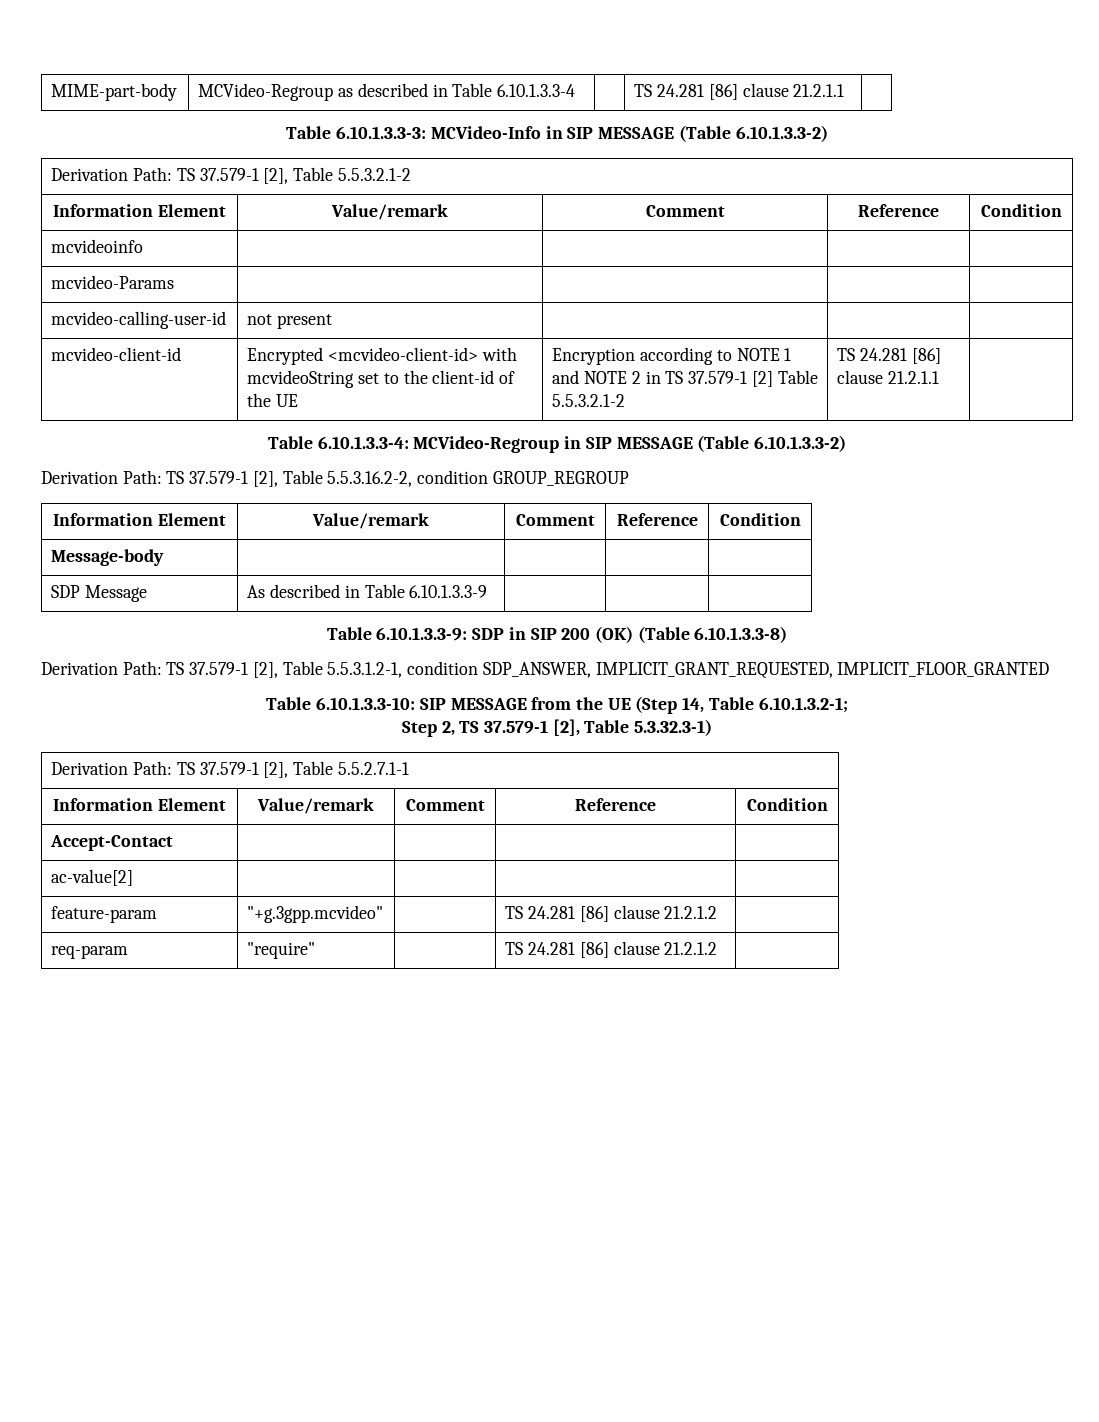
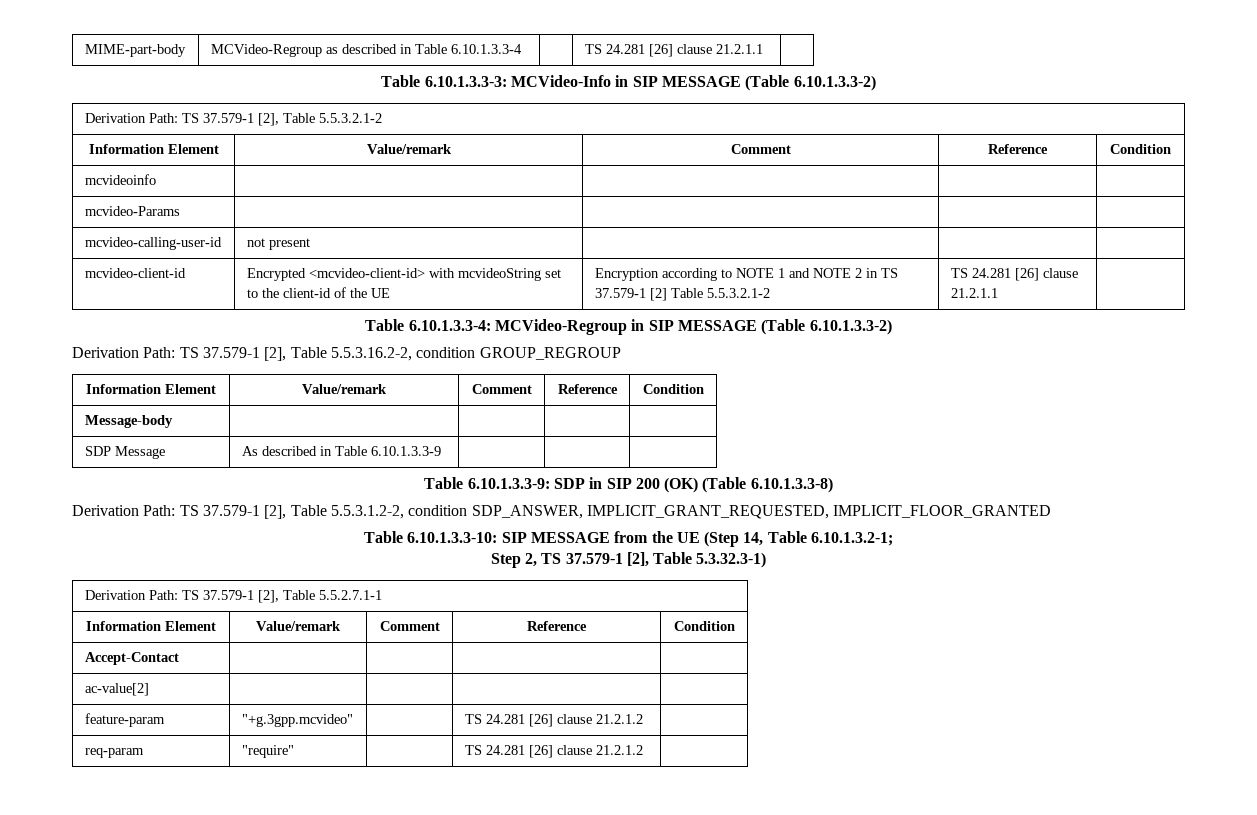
- MIME-part-body | MCVideo-Regroup as described in Table 6.10.1.3.3-4 | | TS 24.281 [86] clause 21.2.1.1 |
+ MIME-part-body | MCVideo-Regroup as described in Table 6.10.1.3.3-4 | | TS 24.281 [26] clause 21.2.1.1 |
- mcvideo-client-id | Encrypted <mcvideo-client-id> with mcvideoString set to the client-id of the UE | Encryption according to NOTE 1 and NOTE 2 in TS 37.579-1 [2] Table 5.5.3.2.1-2 | TS 24.281 [86] clause 21.2.1.1 |
+ mcvideo-client-id | Encrypted <mcvideo-client-id> with mcvideoString set to the client-id of the UE | Encryption according to NOTE 1 and NOTE 2 in TS 37.579-1 [2] Table 5.5.3.2.1-2 | TS 24.281 [26] clause 21.2.1.1 |
- Derivation Path: TS 37.579-1 [2], Table 5.5.3.1.2-1, condition SDP_ANSWER, IMPLICIT_GRANT_REQUESTED, IMPLICIT_FLOOR_GRANTED
+ Derivation Path: TS 37.579-1 [2], Table 5.5.3.1.2-2, condition SDP_ANSWER, IMPLICIT_GRANT_REQUESTED, IMPLICIT_FLOOR_GRANTED
- feature-param | "+g.3gpp.mcvideo" | | TS 24.281 [86] clause 21.2.1.2 |
+ feature-param | "+g.3gpp.mcvideo" | | TS 24.281 [26] clause 21.2.1.2 |
- req-param | "require" | | TS 24.281 [86] clause 21.2.1.2 |
+ req-param | "require" | | TS 24.281 [26] clause 21.2.1.2 |

